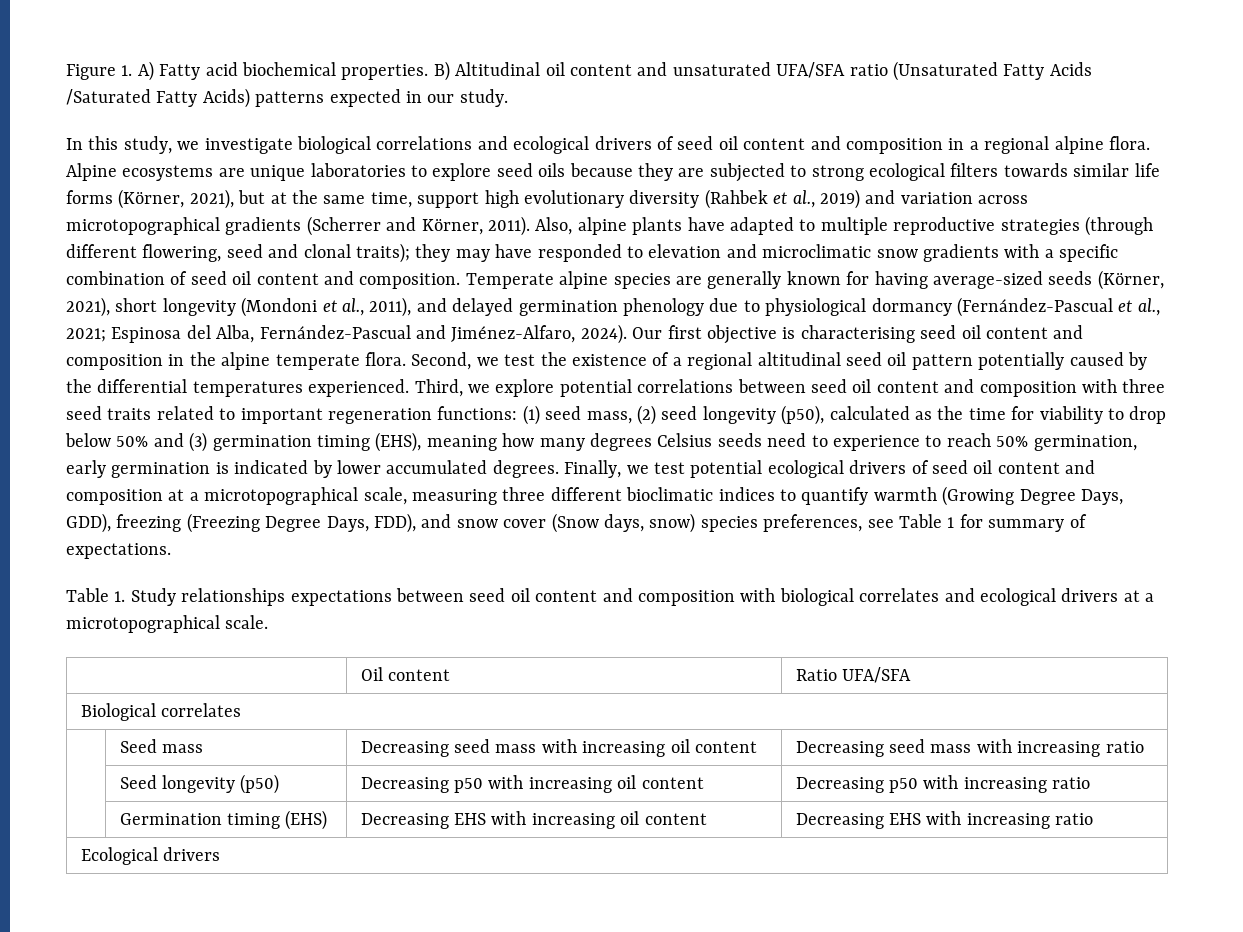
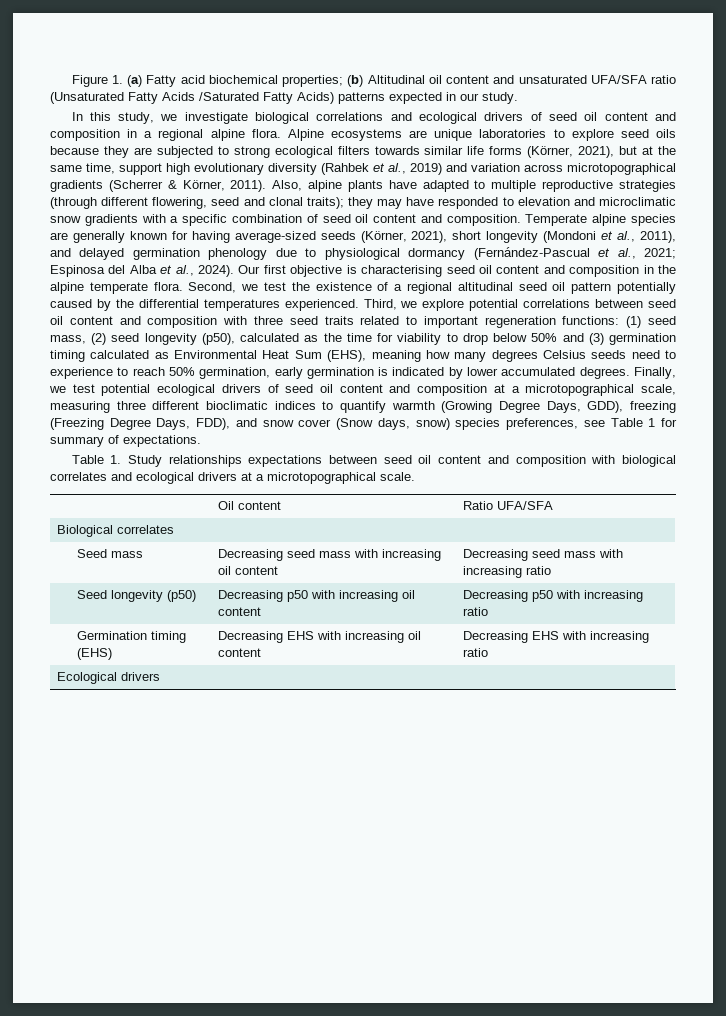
- Figure 1. A) Fatty acid biochemical properties. B) Altitudinal oil content and unsaturated UFA/SFA ratio (Unsaturated Fatty Acids /Saturated Fatty Acids) patterns expected in our study.
+ Figure 1. (a) Fatty acid biochemical properties; (b) Altitudinal oil content and unsaturated UFA/SFA ratio (Unsaturated Fatty Acids /Saturated Fatty Acids) patterns expected in our study.
- Alpine ecosystems are unique laboratories to explore seed oils because they are subjected to strong ecological filters towards similar life forms (Körner, 2021), but at the same time, support high evolutionary diversity (Rahbek et al., 2019) and variation across microtopographical gradients (Scherrer and Körner, 2011).
+ Alpine ecosystems are unique laboratories to explore seed oils because they are subjected to strong ecological filters towards similar life forms (Körner, 2021), but at the same time, support high evolutionary diversity (Rahbek et al., 2019) and variation across microtopographical gradients (Scherrer & Körner, 2011).
- Temperate alpine species are generally known for having average-sized seeds (Körner, 2021), short longevity (Mondoni et al., 2011), and delayed germination phenology due to physiological dormancy (Fernández-Pascual et al., 2021; Espinosa del Alba, Fernández-Pascual and Jiménez-Alfaro, 2024).
+ Temperate alpine species are generally known for having average-sized seeds (Körner, 2021), short longevity (Mondoni et al., 2011), and delayed germination phenology due to physiological dormancy (Fernández-Pascual et al., 2021; Espinosa del Alba et al., 2024).
- (1) seed mass, (2) seed longevity (p50), calculated as the time for viability to drop below 50% and (3) germination timing (EHS), meaning how many degrees Celsius seeds need to experience to reach 50% germination, early germination is indicated by lower accumulated degrees.
+ (1) seed mass, (2) seed longevity (p50), calculated as the time for viability to drop below 50% and (3) germination timing calculated as Environmental Heat Sum (EHS), meaning how many degrees Celsius seeds need to experience to reach 50% germination, early germination is indicated by lower accumulated degrees.

